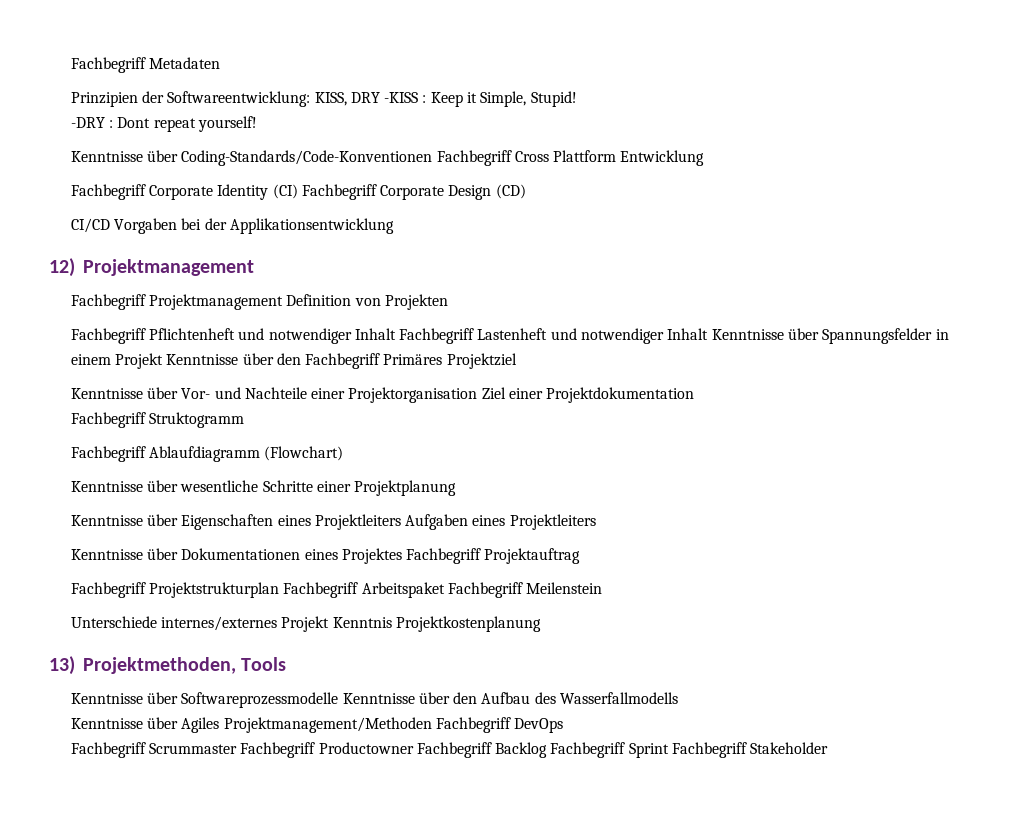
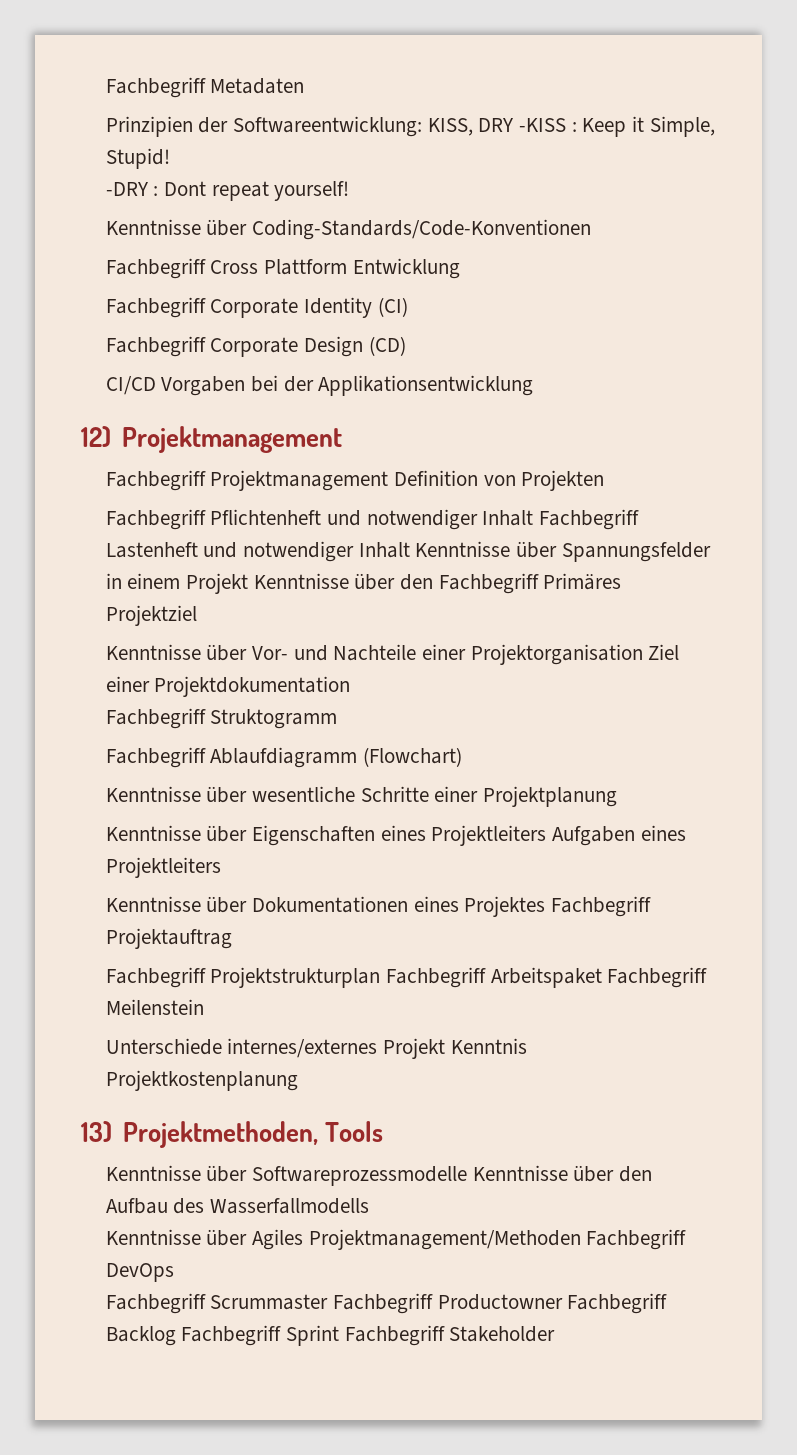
- Kenntnisse über Coding-Standards/Code-Konventionen Fachbegriff Cross Plattform Entwicklung
+ Kenntnisse über Coding-Standards/Code-Konventionen
+ Fachbegriff Cross Plattform Entwicklung
- Fachbegriff Corporate Identity (CI) Fachbegriff Corporate Design (CD)
+ Fachbegriff Corporate Identity (CI)
+ Fachbegriff Corporate Design (CD)

